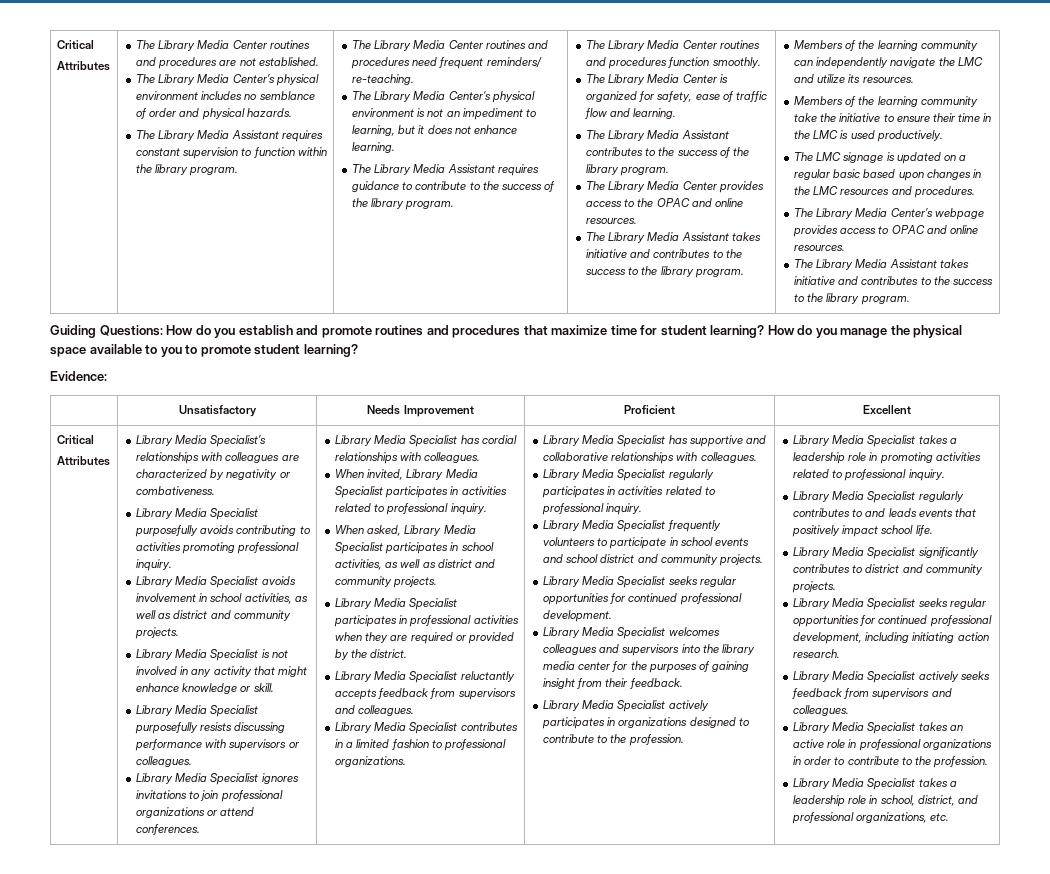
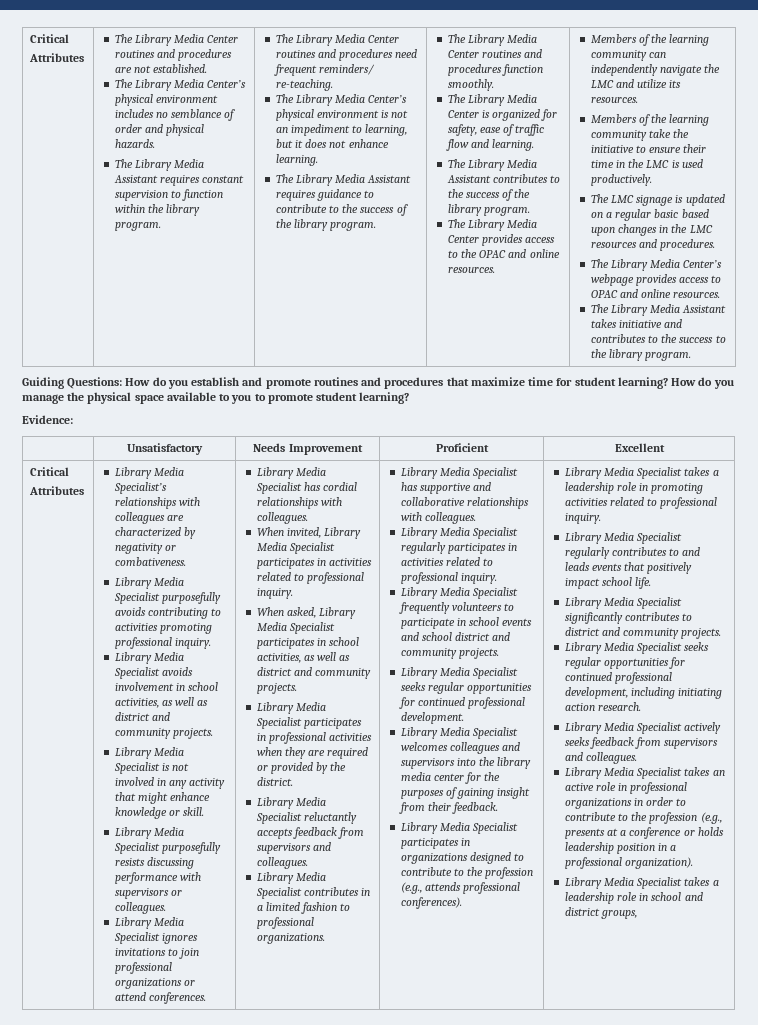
  The Library Media Center provides access to the OPAC and online resources.
- The Library Media Assistant takes initiative and contributes to the success to the library program.
- Library Media Specialist actively participates in organizations designed to contribute to the profession.
+ Library Media Specialist participates in organizations designed to contribute to the profession (e.g., attends professional conferences).
- Library Media Specialist takes an active role in professional organizations in order to contribute to the profession.
- Library Media Specialist takes a leadership role in school, district, and professional organizations, etc.
+ Library Media Specialist takes an active role in professional organizations in order to contribute to the profession (e.g., presents at a conference or holds leadership position in a professional organization).
+ Library Media Specialist takes a leadership role in school and district groups,

